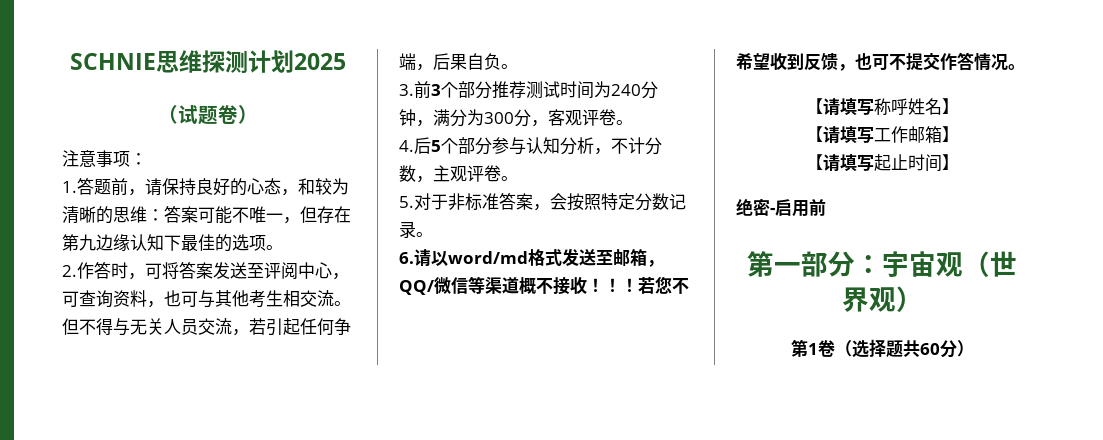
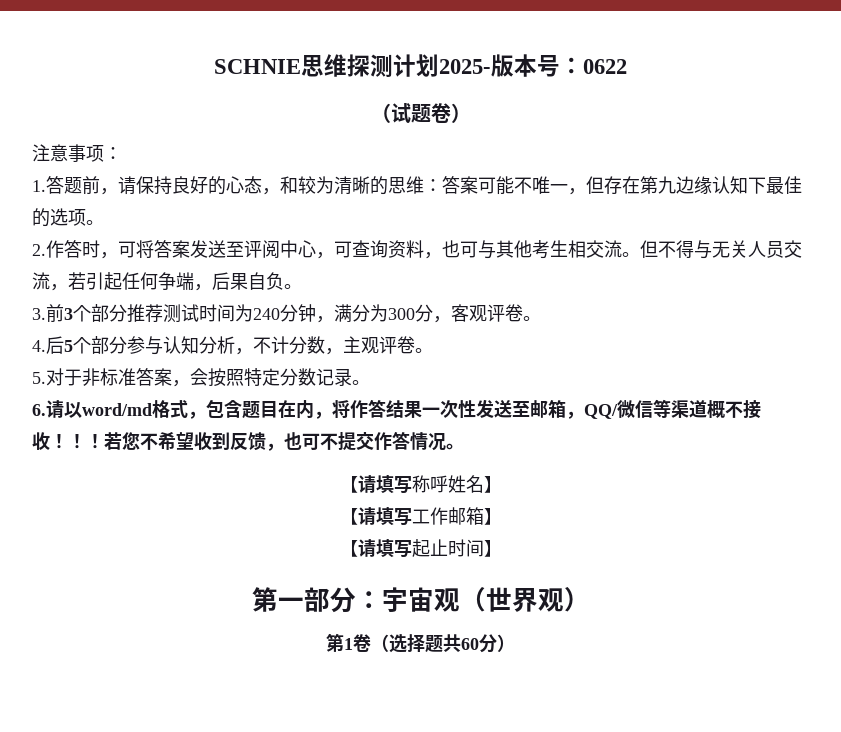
- SCHNIE思维探测计划2025
+ SCHNIE思维探测计划2025-版本号：0622
- 6.请以word/md格式发送至邮箱，QQ/微信等渠道概不接收！
+ 6.请以word/md格式，包含题目在内，将作答结果一次性发送至邮箱，QQ/微信等渠道概不接收！
- 绝密-启用前

